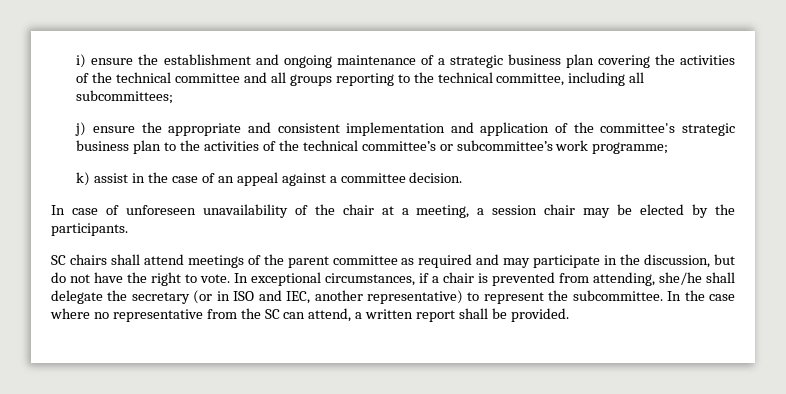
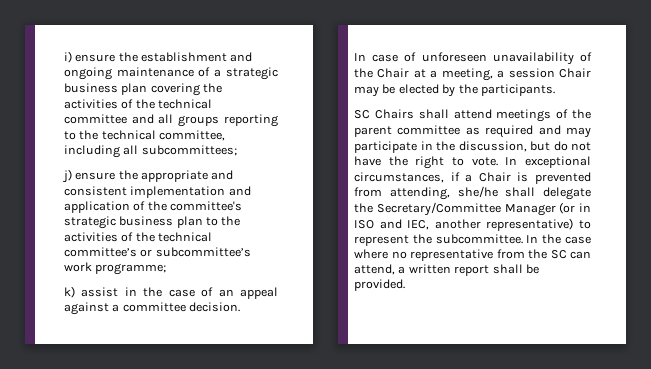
- In case of unforeseen unavailability of the chair at a meeting, a session chair may be elected by the participants.
+ In case of unforeseen unavailability of the Chair at a meeting, a session Chair may be elected by the participants.
- SC chairs shall attend meetings of the parent committee as required and may participate in the discussion, but do not have the right to vote.
+ SC Chairs shall attend meetings of the parent committee as required and may participate in the discussion, but do not have the right to vote.
- In exceptional circumstances, if a chair is prevented from attending, she/he shall delegate the secretary (or in ISO and IEC, another representative) to represent the subcommittee.
+ In exceptional circumstances, if a Chair is prevented from attending, she/he shall delegate the Secretary/Committee Manager (or in ISO and IEC, another representative) to represent the subcommittee.

